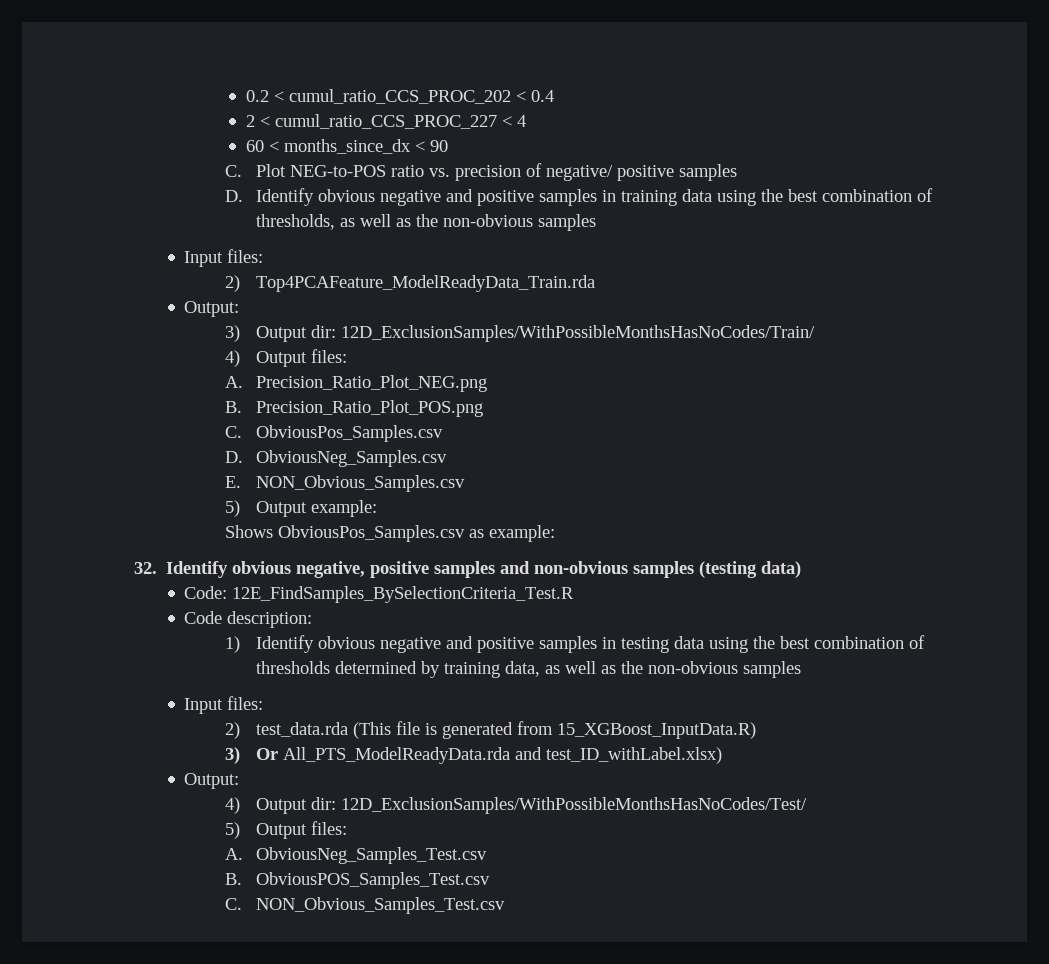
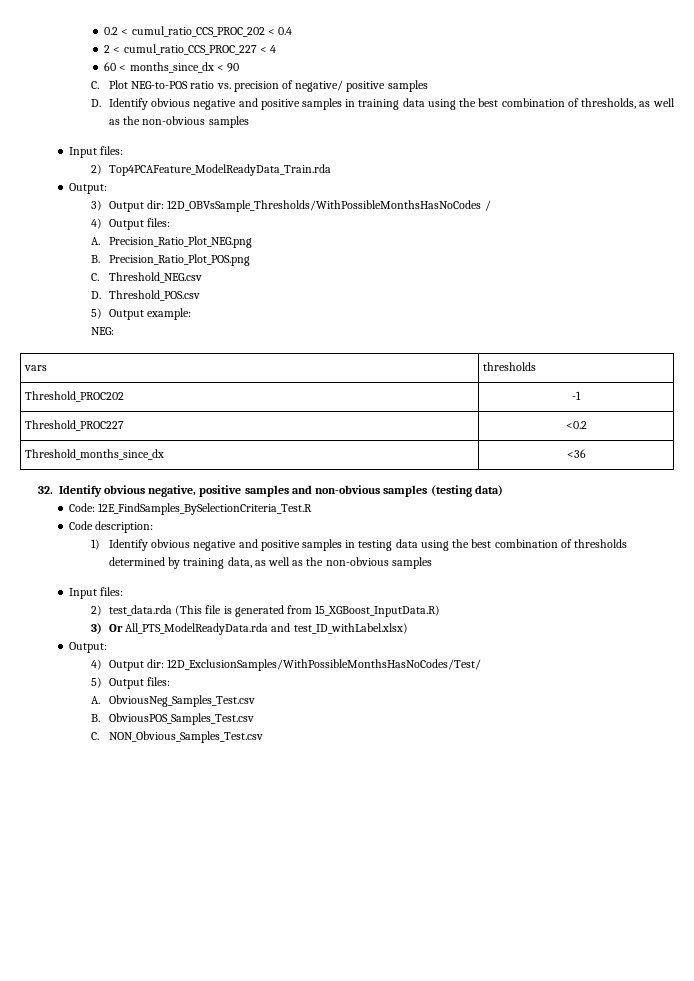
- 3) Output dir: 12D_ExclusionSamples/WithPossibleMonthsHasNoCodes/Train/
+ 3) Output dir: 12D_OBVsSample_Thresholds/WithPossibleMonthsHasNoCodes /
- C. ObviousPos_Samples.csv
- D. ObviousNeg_Samples.csv
- E. NON_Obvious_Samples.csv
+ C. Threshold_NEG.csv
+ D. Threshold_POS.csv
- Shows ObviousPos_Samples.csv as example:
+ NEG:
+ vars | thresholds
+ Threshold_PROC202 | -1
+ Threshold_PROC227 | <0.2
+ Threshold_months_since_dx | <36

